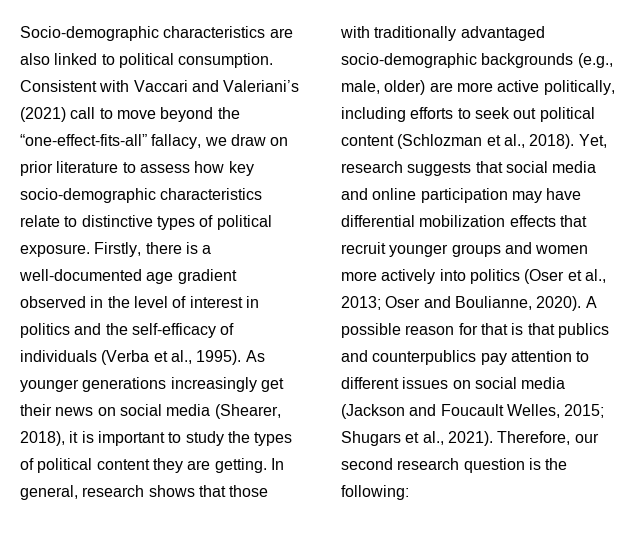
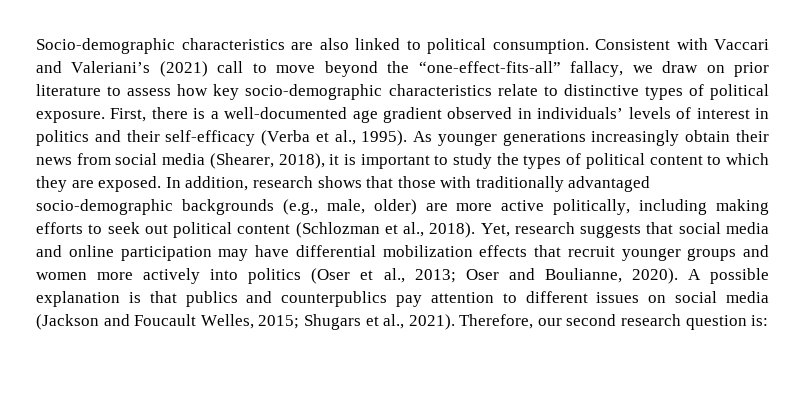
- Firstly, there is a well-documented age gradient observed in the level of interest in politics and the self-efficacy of individuals (Verba et al., 1995).
+ First, there is a well-documented age gradient observed in individuals’ levels of interest in politics and their self-efficacy (Verba et al., 1995).
- As younger generations increasingly get their news on social media (Shearer, 2018), it is important to study the types of political content they are getting. In general, research shows that those with traditionally advantaged socio-demographic backgrounds (e.g., male, older) are more active politically, including efforts to seek out political content (Schlozman et al., 2018).
+ As younger generations increasingly obtain their news from social media (Shearer, 2018), it is important to study the types of political content to which they are exposed. In addition, research shows that those with traditionally advantaged socio-demographic backgrounds (e.g., male, older) are more active politically, including making efforts to seek out political content (Schlozman et al., 2018).
- A possible reason for that is that publics and counterpublics pay attention to different issues on social media (Jackson and Foucault Welles, 2015; Shugars et al., 2021).
+ A possible explanation is that publics and counterpublics pay attention to different issues on social media (Jackson and Foucault Welles, 2015; Shugars et al., 2021).
- Therefore, our second research question is the following:
+ Therefore, our second research question is:

